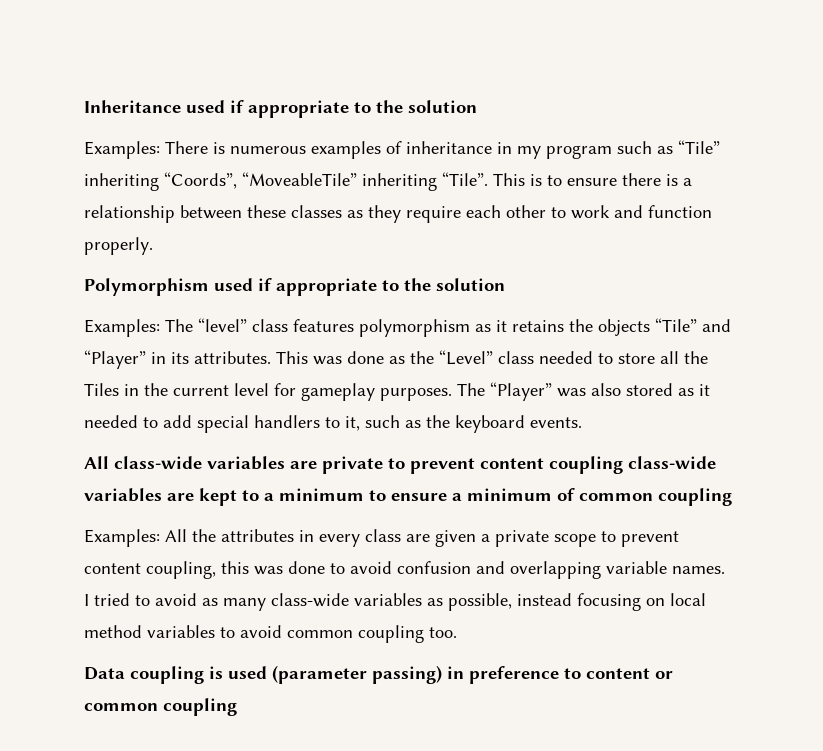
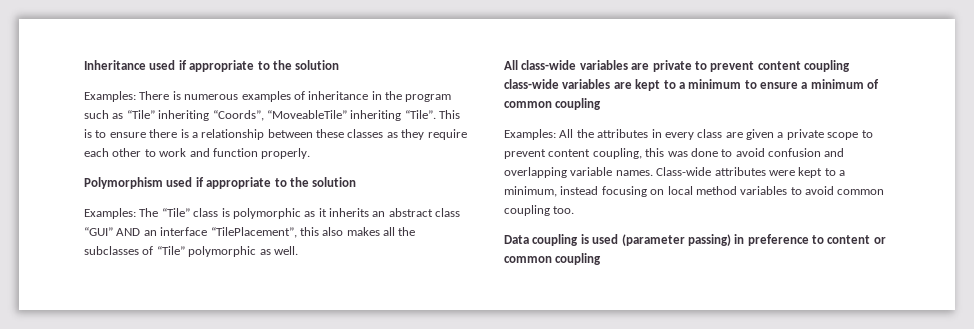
- Examples: There is numerous examples of inheritance in my program such as “Tile” inheriting “Coords”, “MoveableTile” inheriting “Tile”.
+ Examples: There is numerous examples of inheritance in the program such as “Tile” inheriting “Coords”, “MoveableTile” inheriting “Tile”.
- Examples: The “level” class features polymorphism as it retains the objects “Tile” and “Player” in its attributes. This was done as the “Level” class needed to store all the Tiles in the current level for gameplay purposes. The “Player” was also stored as it needed to add special handlers to it, such as the keyboard events.
+ Examples: The “Tile” class is polymorphic as it inherits an abstract class “GUI” AND an interface “TilePlacement”, this also makes all the subclasses of “Tile” polymorphic as well.
- I tried to avoid as many class-wide variables as possible, instead focusing on local method variables to avoid common coupling too.
+ Class-wide attributes were kept to a minimum, instead focusing on local method variables to avoid common coupling too.

